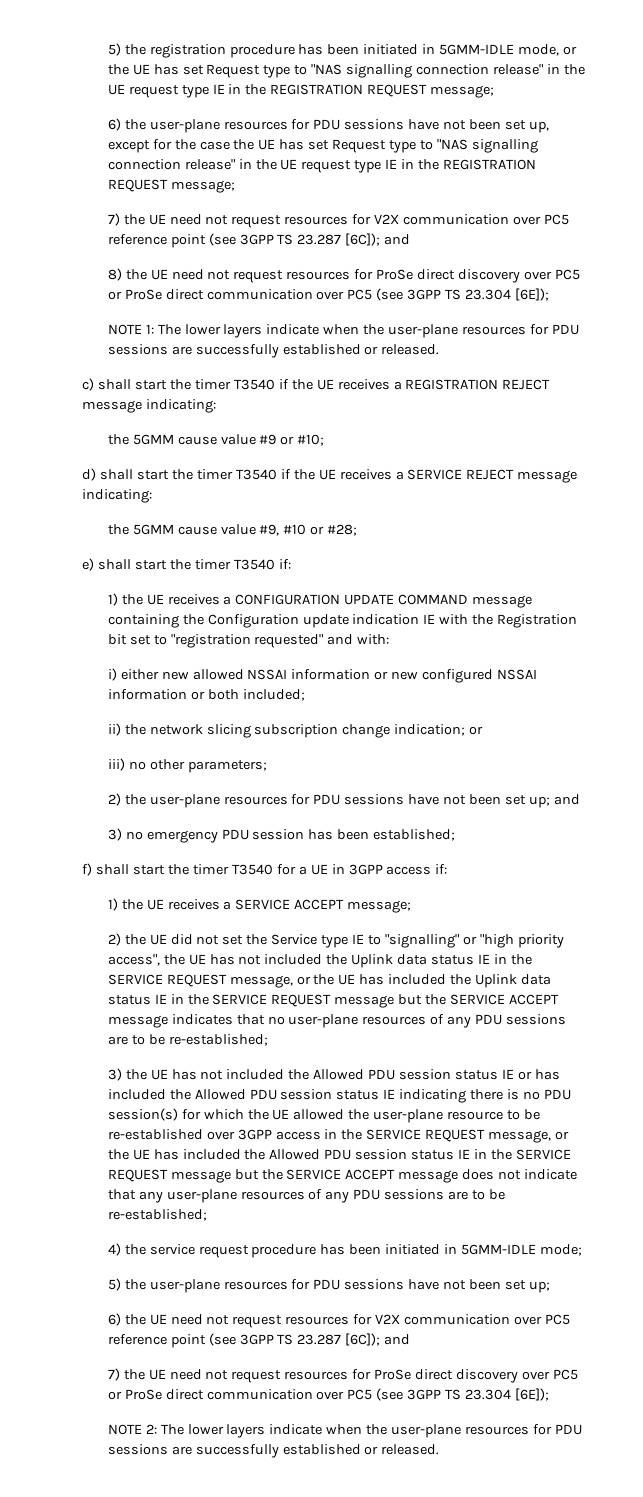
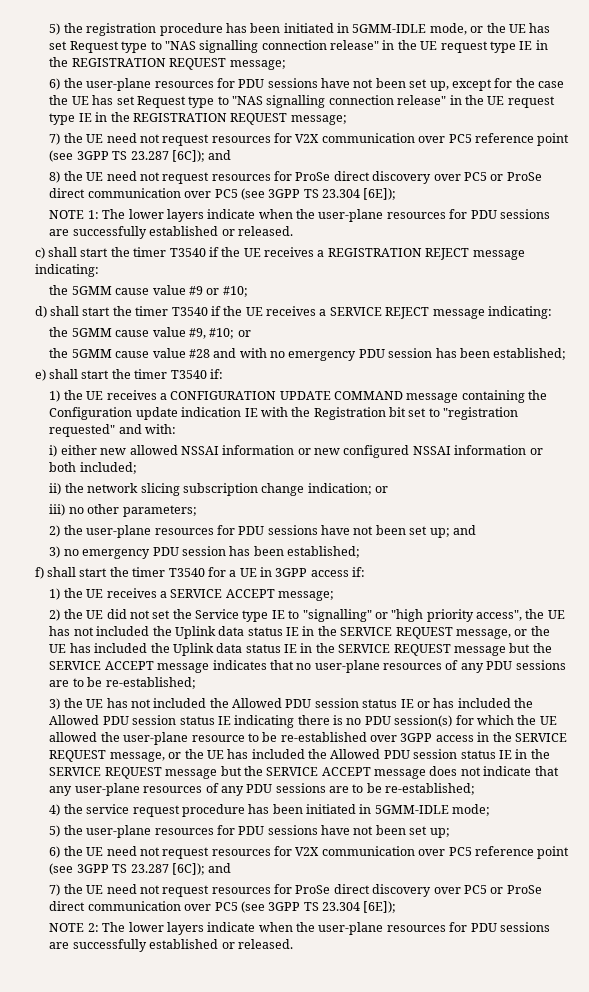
- the 5GMM cause value #9, #10 or #28;
+ the 5GMM cause value #9, #10; or
+ the 5GMM cause value #28 and with no emergency PDU session has been established;

